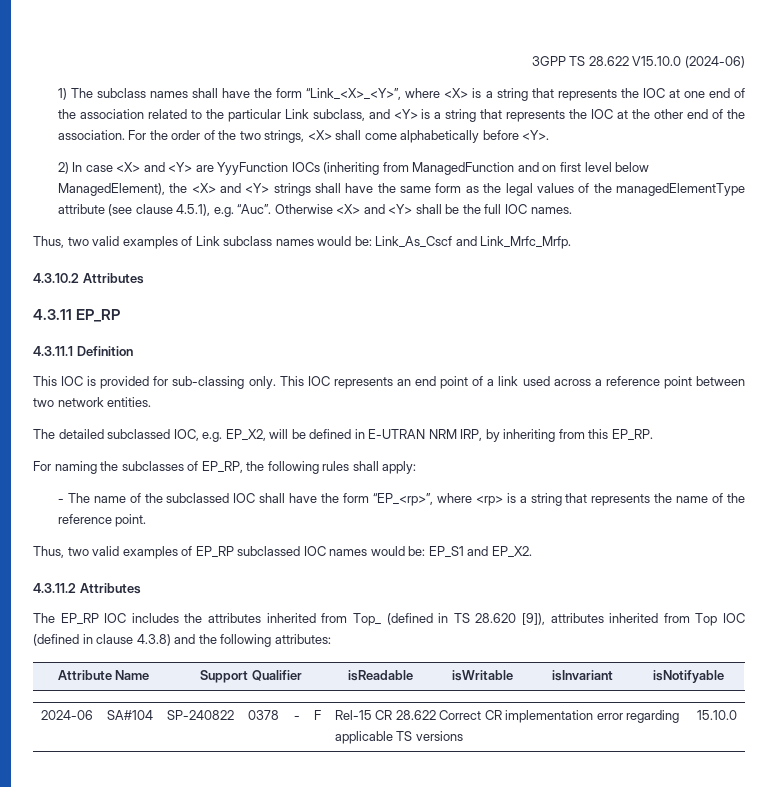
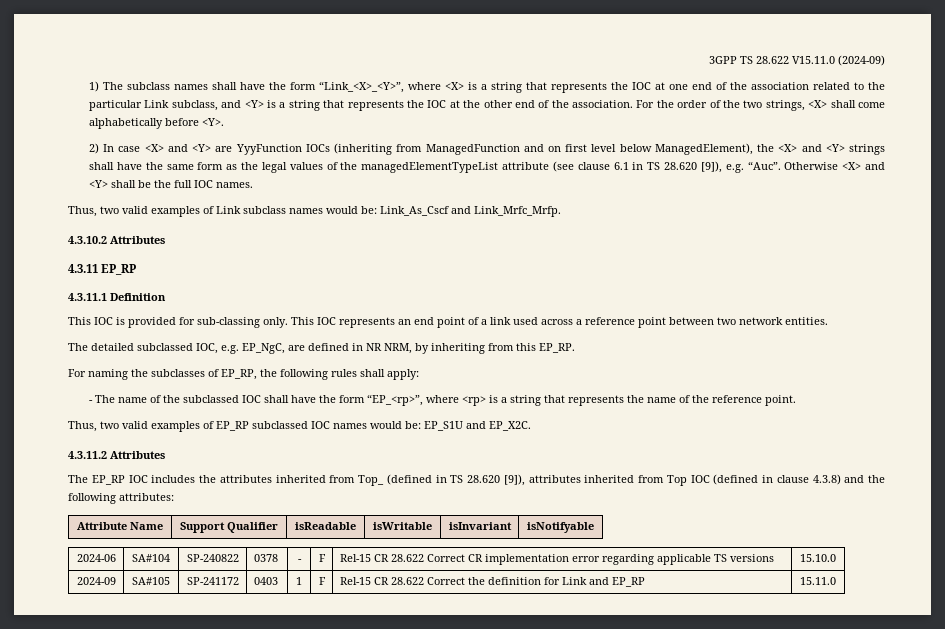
- 3GPP TS 28.622 V15.10.0 (2024-06)
+ 3GPP TS 28.622 V15.11.0 (2024-09)
- 2) In case <X> and <Y> are YyyFunction IOCs (inheriting from ManagedFunction and on first level below ManagedElement), the <X> and <Y> strings shall have the same form as the legal values of the managedElementType attribute (see clause 4.5.1), e.g. “Auc”.
+ 2) In case <X> and <Y> are YyyFunction IOCs (inheriting from ManagedFunction and on first level below ManagedElement), the <X> and <Y> strings shall have the same form as the legal values of the managedElementTypeList attribute (see clause 6.1 in TS 28.620 [9]), e.g. “Auc”.
- The detailed subclassed IOC, e.g. EP_X2, will be defined in E-UTRAN NRM IRP, by inheriting from this EP_RP.
+ The detailed subclassed IOC, e.g. EP_NgC, are defined in NR NRM, by inheriting from this EP_RP.
- Thus, two valid examples of EP_RP subclassed IOC names would be: EP_S1 and EP_X2.
+ Thus, two valid examples of EP_RP subclassed IOC names would be: EP_S1U and EP_X2C.
+ 2024-09 | SA#105 | SP-241172 | 0403 | 1 | F | Rel-15 CR 28.622 Correct the definition for Link and EP_RP | 15.11.0

